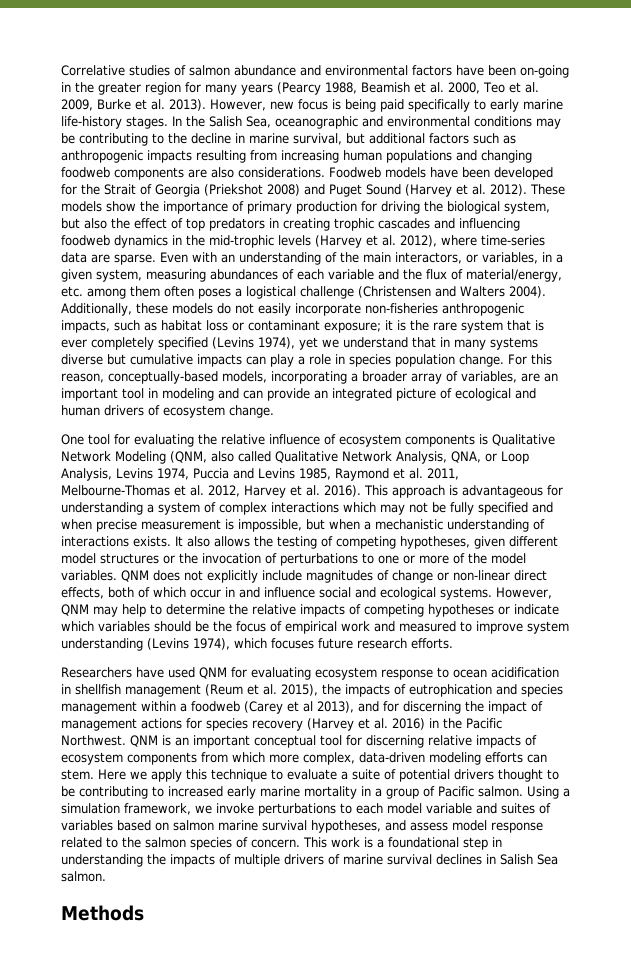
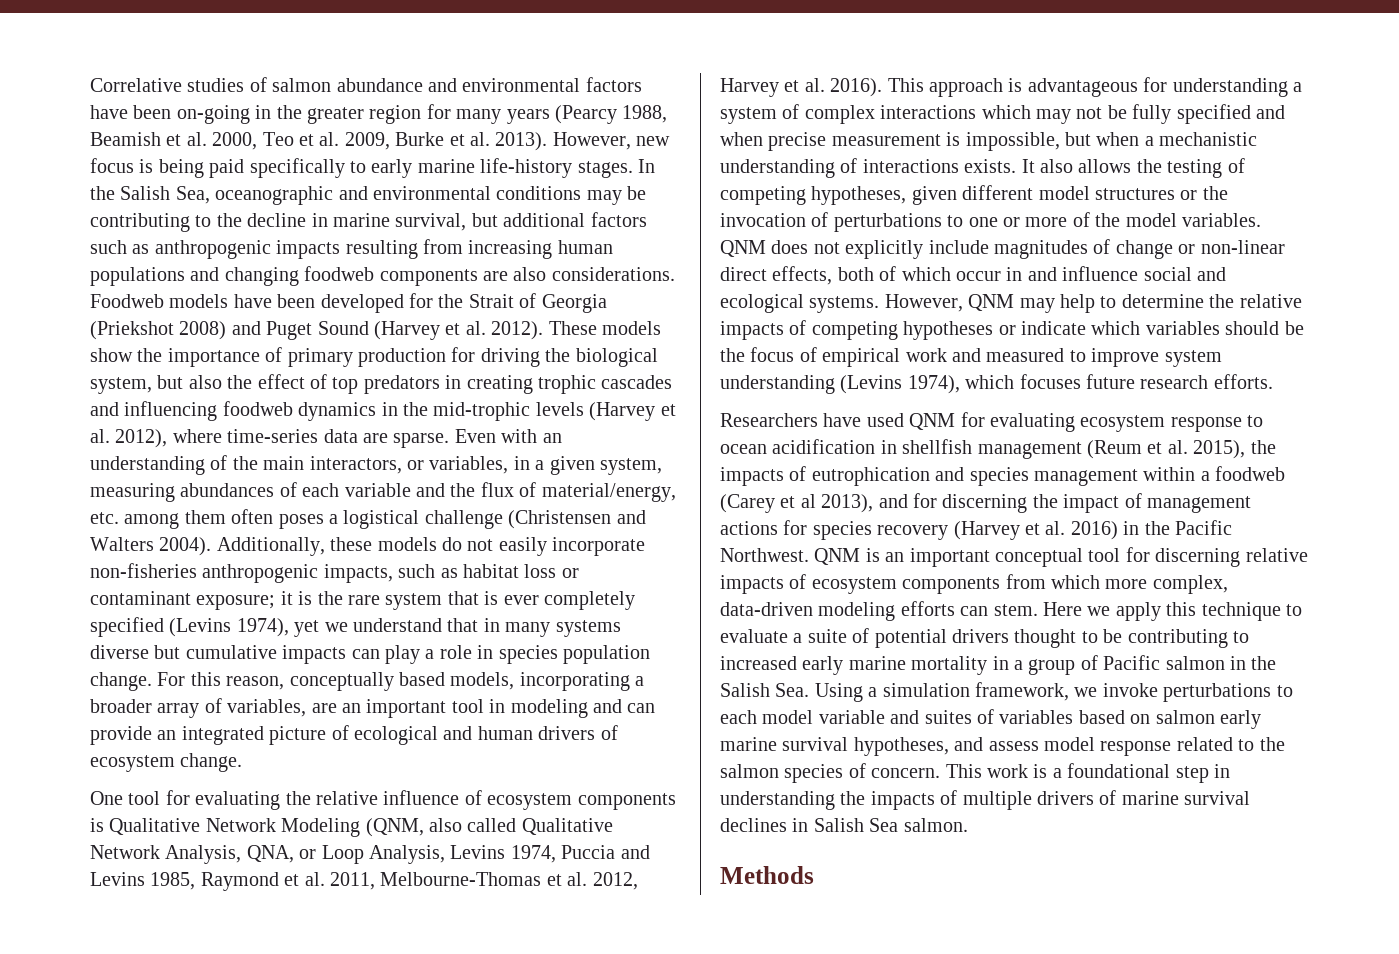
- For this reason, conceptually-based models, incorporating a broader array of variables, are an important tool in modeling and can provide an integrated picture of ecological and human drivers of ecosystem change.
+ For this reason, conceptually based models, incorporating a broader array of variables, are an important tool in modeling and can provide an integrated picture of ecological and human drivers of ecosystem change.
- Here we apply this technique to evaluate a suite of potential drivers thought to be contributing to increased early marine mortality in a group of Pacific salmon. Using a simulation framework, we invoke perturbations to each model variable and suites of variables based on salmon marine survival hypotheses, and assess model response related to the salmon species of concern.
+ Here we apply this technique to evaluate a suite of potential drivers thought to be contributing to increased early marine mortality in a group of Pacific salmon in the Salish Sea. Using a simulation framework, we invoke perturbations to each model variable and suites of variables based on salmon early marine survival hypotheses, and assess model response related to the salmon species of concern.

